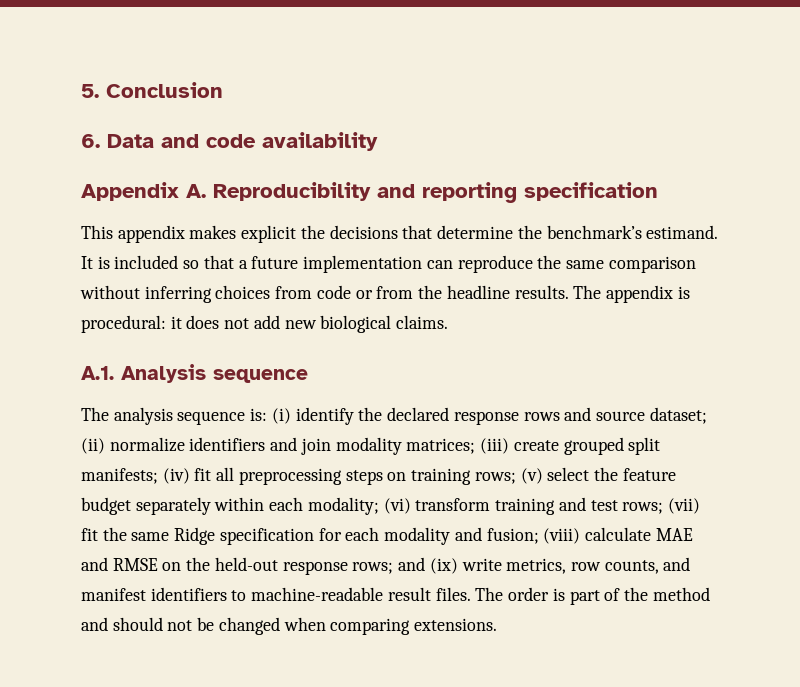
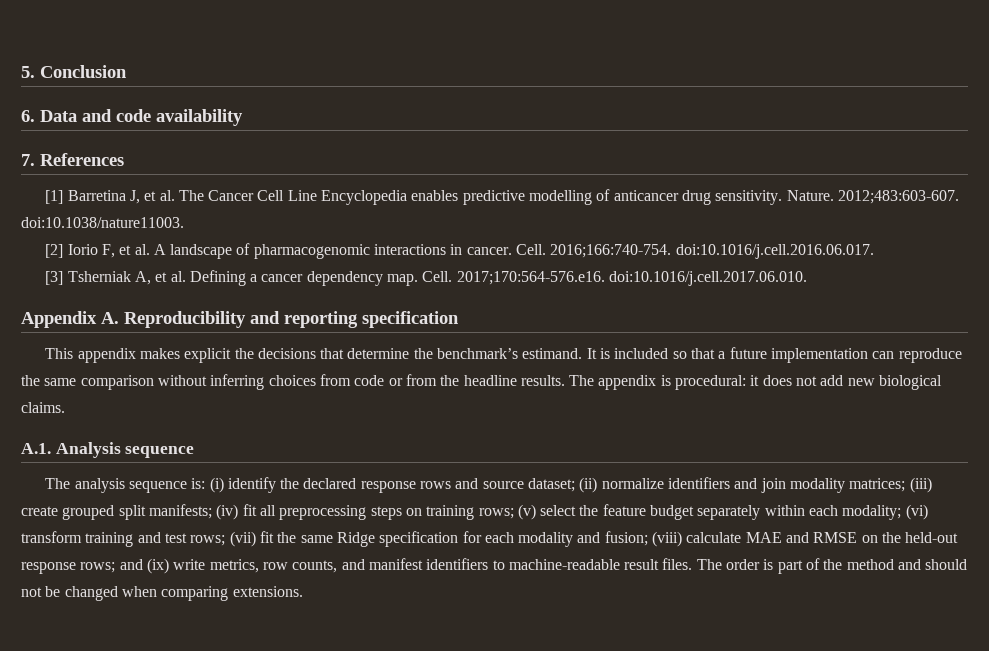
+ 7. References
+ [1] Barretina J, et al. The Cancer Cell Line Encyclopedia enables predictive modelling of anticancer drug sensitivity. Nature. 2012;483:603-607. doi:10.1038/nature11003.
+ [2] Iorio F, et al. A landscape of pharmacogenomic interactions in cancer. Cell. 2016;166:740-754. doi:10.1016/j.cell.2016.06.017.
+ [3] Tsherniak A, et al. Defining a cancer dependency map. Cell. 2017;170:564-576.e16. doi:10.1016/j.cell.2017.06.010.

